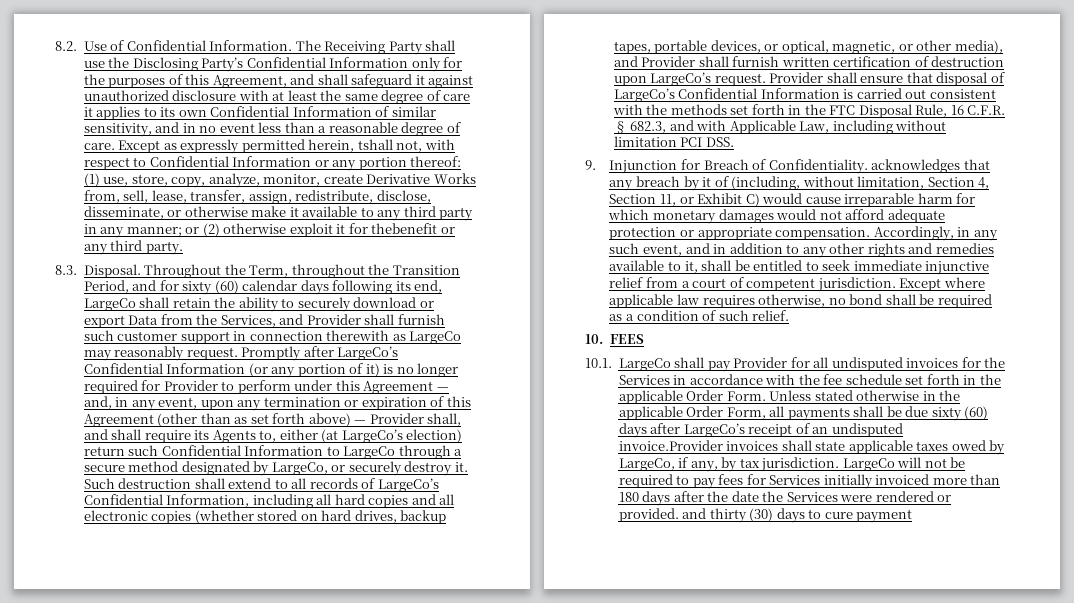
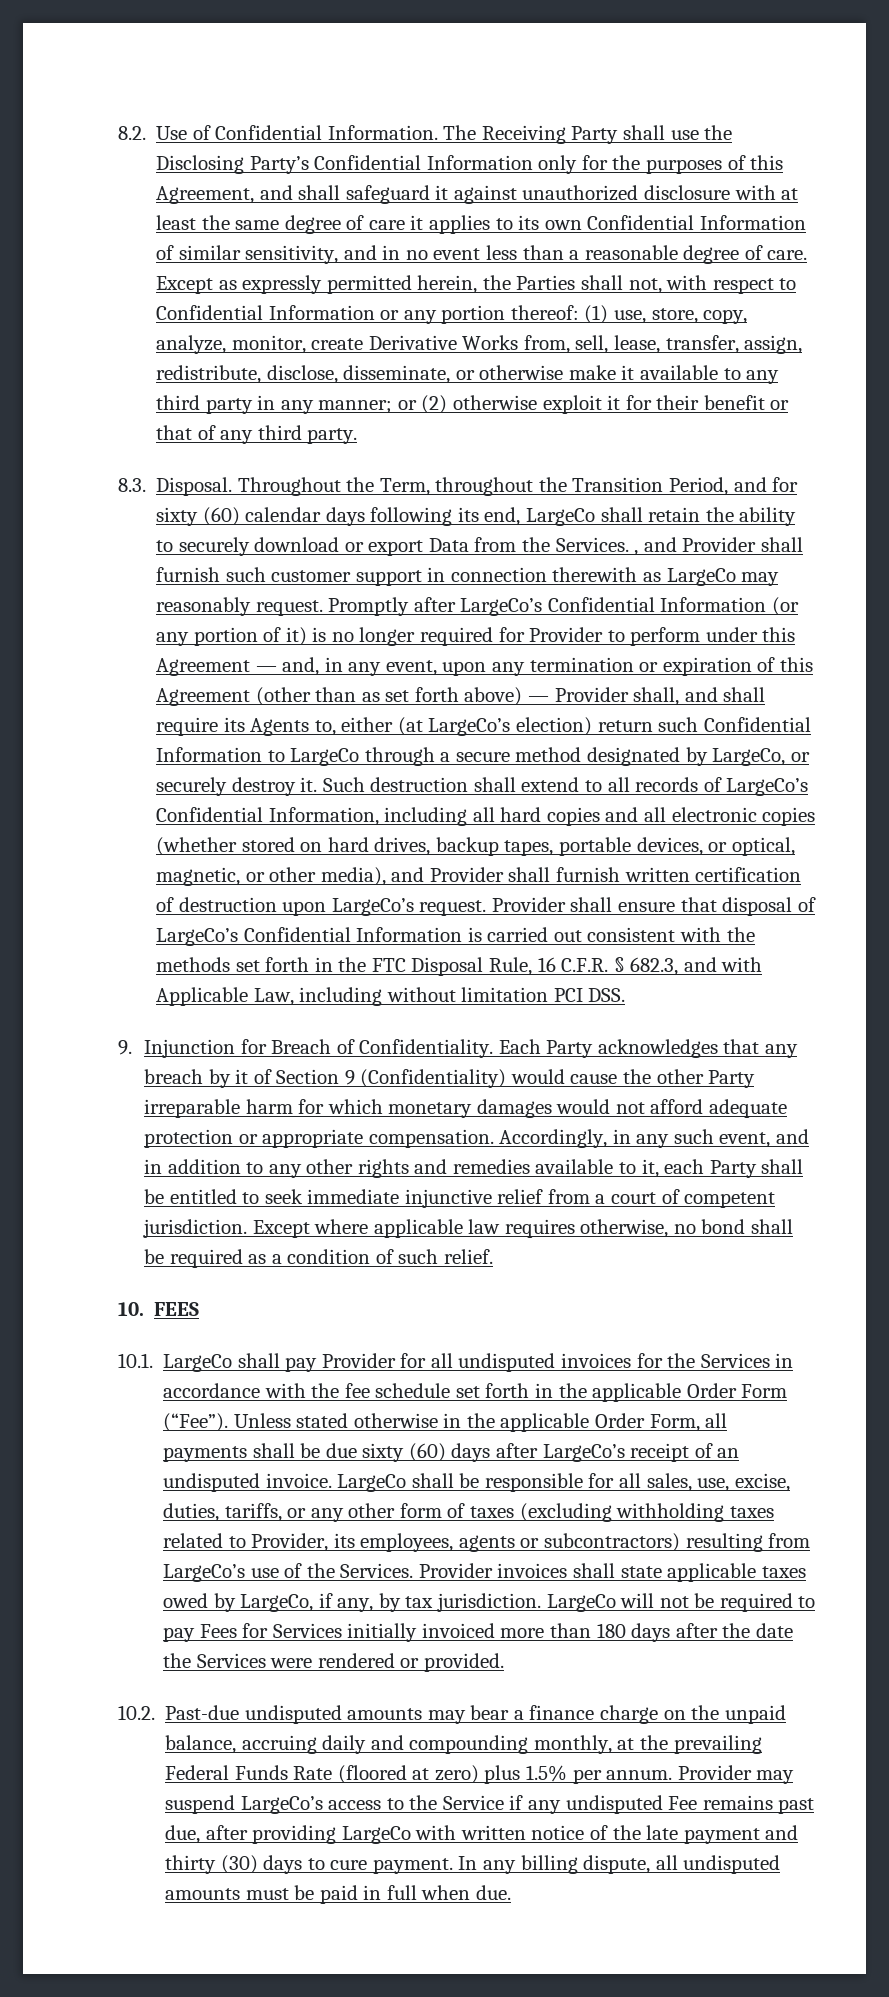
- Except as expressly permitted herein, tshall not, with respect to Confidential Information or any portion thereof: (1) use, store, copy, analyze, monitor, create Derivative Works from, sell, lease, transfer, assign, redistribute, disclose, disseminate, or otherwise make it available to any third party in any manner; or (2) otherwise exploit it for thebenefit or any third party.
+ Except as expressly permitted herein, the Parties shall not, with respect to Confidential Information or any portion thereof: (1) use, store, copy, analyze, monitor, create Derivative Works from, sell, lease, transfer, assign, redistribute, disclose, disseminate, or otherwise make it available to any third party in any manner; or (2) otherwise exploit it for their benefit or that of any third party.
- Throughout the Term, throughout the Transition Period, and for sixty (60) calendar days following its end, LargeCo shall retain the ability to securely download or export Data from the Services, and Provider shall furnish such customer support in connection therewith as LargeCo may reasonably request.
+ Throughout the Term, throughout the Transition Period, and for sixty (60) calendar days following its end, LargeCo shall retain the ability to securely download or export Data from the Services. , and Provider shall furnish such customer support in connection therewith as LargeCo may reasonably request.
- 9. Injunction for Breach of Confidentiality. acknowledges that any breach by it of (including, without limitation, Section 4, Section 11, or Exhibit C) would cause irreparable harm for which monetary damages would not afford adequate protection or appropriate compensation.
+ 9. Injunction for Breach of Confidentiality. Each Party acknowledges that any breach by it of Section 9 (Confidentiality) would cause the other Party irreparable harm for which monetary damages would not afford adequate protection or appropriate compensation.
- Accordingly, in any such event, and in addition to any other rights and remedies available to it, shall be entitled to seek immediate injunctive relief from a court of competent jurisdiction.
+ Accordingly, in any such event, and in addition to any other rights and remedies available to it, each Party shall be entitled to seek immediate injunctive relief from a court of competent jurisdiction.
- 10.1. LargeCo shall pay Provider for all undisputed invoices for the Services in accordance with the fee schedule set forth in the applicable Order Form.
+ 10.1. LargeCo shall pay Provider for all undisputed invoices for the Services in accordance with the fee schedule set forth in the applicable Order Form (“Fee”).
- Unless stated otherwise in the applicable Order Form, all payments shall be due sixty (60) days after LargeCo’s receipt of an undisputed invoice.Provider invoices shall state applicable taxes owed by LargeCo, if any, by tax jurisdiction.
+ Unless stated otherwise in the applicable Order Form, all payments shall be due sixty (60) days after LargeCo’s receipt of an undisputed invoice. LargeCo shall be responsible for all sales, use, excise, duties, tariffs, or any other form of taxes (excluding withholding taxes related to Provider, its employees, agents or subcontractors) resulting from LargeCo’s use of the Services. Provider invoices shall state applicable taxes owed by LargeCo, if any, by tax jurisdiction.
- LargeCo will not be required to pay fees for Services initially invoiced more than 180 days after the date the Services were rendered or provided. and thirty (30) days to cure payment
+ LargeCo will not be required to pay Fees for Services initially invoiced more than 180 days after the date the Services were rendered or provided.
+ 10.2. Past-due undisputed amounts may bear a finance charge on the unpaid balance, accruing daily and compounding monthly, at the prevailing Federal Funds Rate (floored at zero) plus 1.5% per annum. Provider may suspend LargeCo’s access to the Service if any undisputed Fee remains past due, after providing LargeCo with written notice of the late payment and thirty (30) days to cure payment. In any billing dispute, all undisputed amounts must be paid in full when due.

